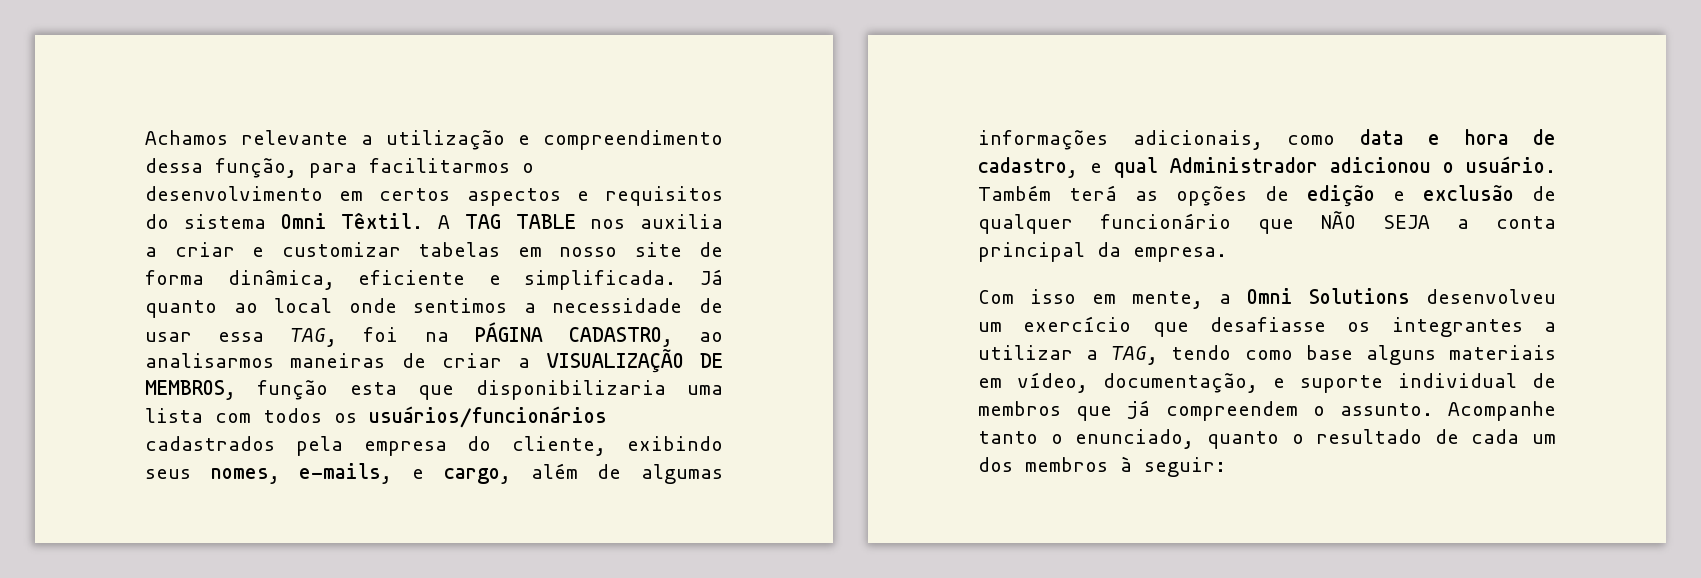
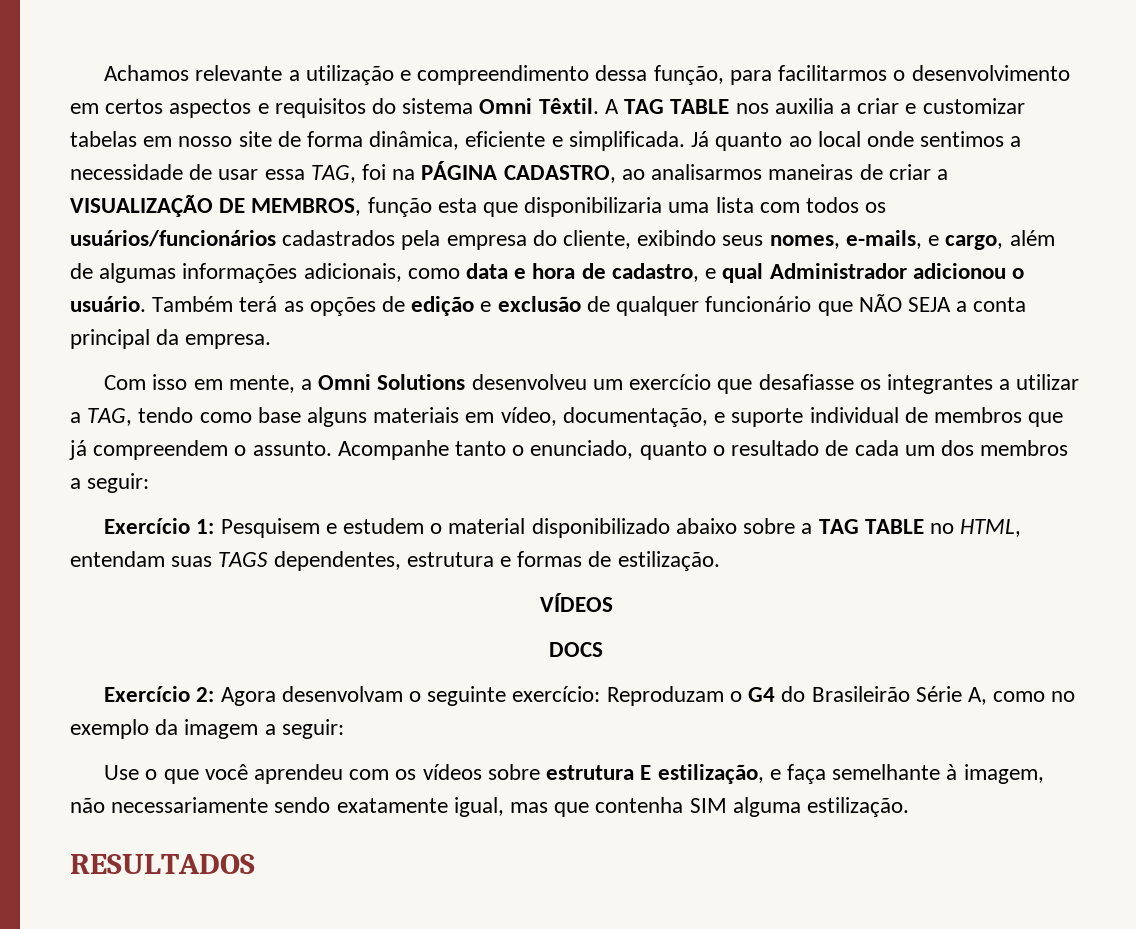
- Acompanhe tanto o enunciado, quanto o resultado de cada um dos membros à seguir:
+ Acompanhe tanto o enunciado, quanto o resultado de cada um dos membros a seguir:
+ Exercício 1: Pesquisem e estudem o material disponibilizado abaixo sobre a TAG TABLE no HTML, entendam suas TAGS dependentes, estrutura e formas de estilização.
+ VÍDEOS
+ DOCS
+ Exercício 2: Agora desenvolvam o seguinte exercício: Reproduzam o G4 do Brasileirão Série A, como no exemplo da imagem a seguir:
+ Use o que você aprendeu com os vídeos sobre estrutura E estilização, e faça semelhante à imagem, não necessariamente sendo exatamente igual, mas que contenha SIM alguma estilização.
+ RESULTADOS

